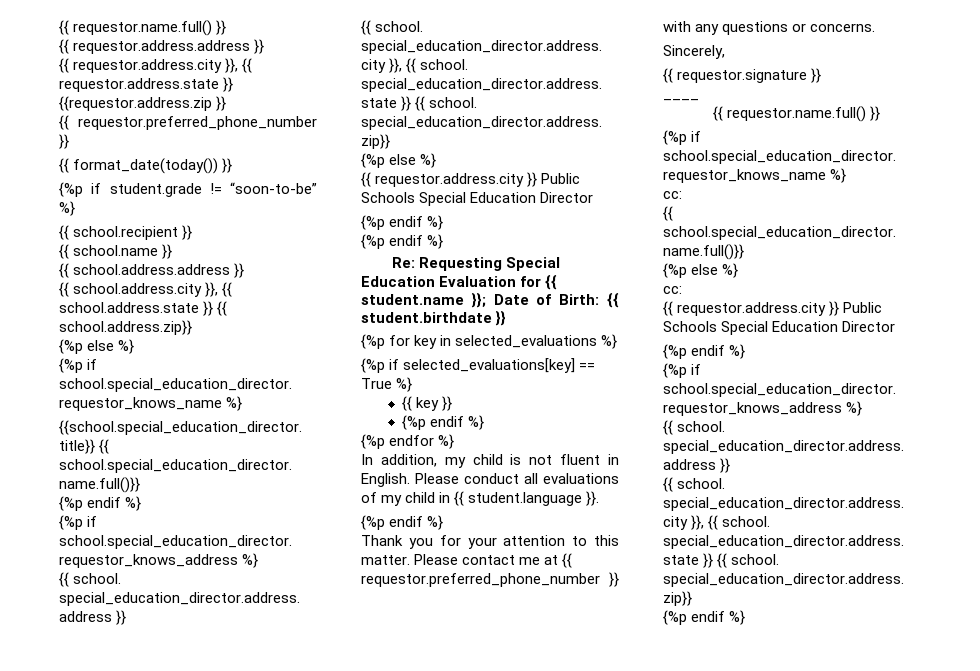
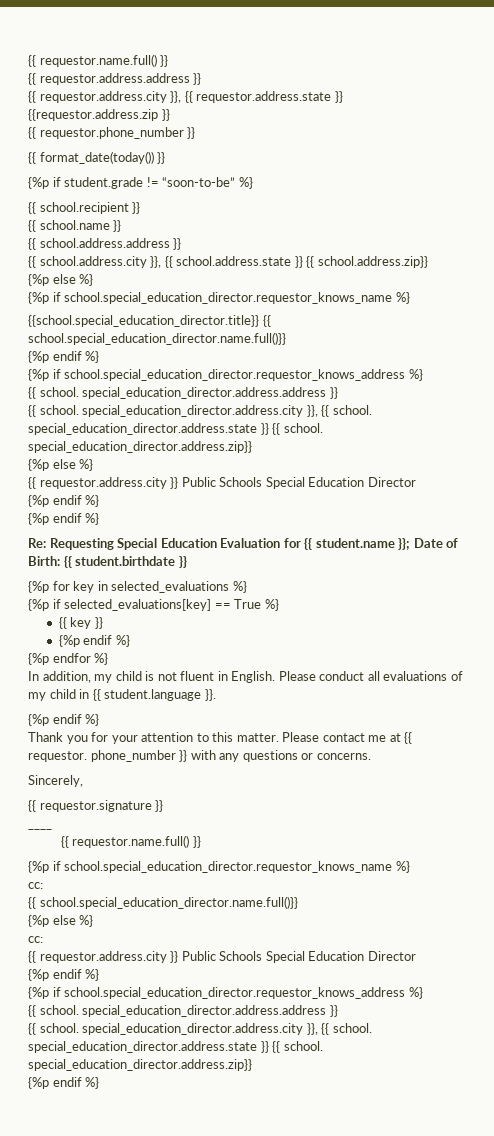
  {{ requestor.address.city }}, {{ requestor.address.state }} {{requestor.address.zip }}
- {{ requestor.preferred_phone_number }}
+ {{ requestor.phone_number }}
- Please contact me at {{ requestor.preferred_phone_number }} with any questions or concerns.
+ Please contact me at {{ requestor. phone_number }} with any questions or concerns.

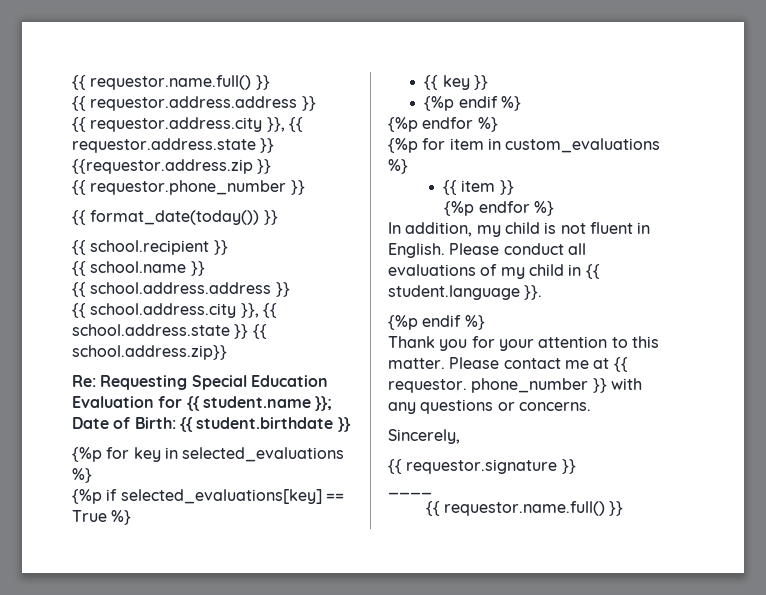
- {%p if student.grade != “soon-to-be” %}
  {{ school.address.city }}, {{ school.address.state }} {{ school.address.zip}}
- {%p else %}
- {%p if school.special_education_director.requestor_knows_name %}
- {{school.special_education_director.title}} {{ school.special_education_director.name.full()}}
- {%p endif %}
- {%p if school.special_education_director.requestor_knows_address %}
- {{ school. special_education_director.address.address }}
- {{ school. special_education_director.address.city }}, {{ school. special_education_director.address.state }} {{ school. special_education_director.address.zip}}
- {%p else %}
- {{ requestor.address.city }} Public Schools Special Education Director
- {%p endif %}
- {%p endif %}
+ {%p for item in custom_evaluations %}
+ {{ item }}
+ {%p endfor %}
  ____
  {{ requestor.name.full() }}
- {%p if school.special_education_director.requestor_knows_name %}
- cc:
- {{ school.special_education_director.name.full()}}
- {%p else %}
- cc:
- {{ requestor.address.city }} Public Schools Special Education Director
- {%p endif %}
- {%p if school.special_education_director.requestor_knows_address %}
- {{ school. special_education_director.address.address }}
- {{ school. special_education_director.address.city }}, {{ school. special_education_director.address.state }} {{ school. special_education_director.address.zip}}
- {%p endif %}

